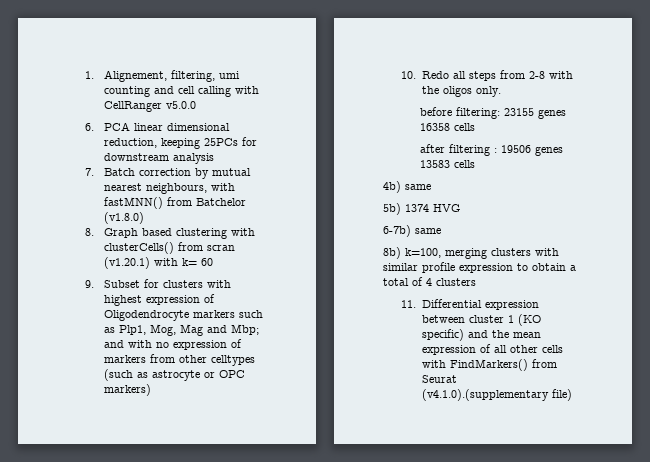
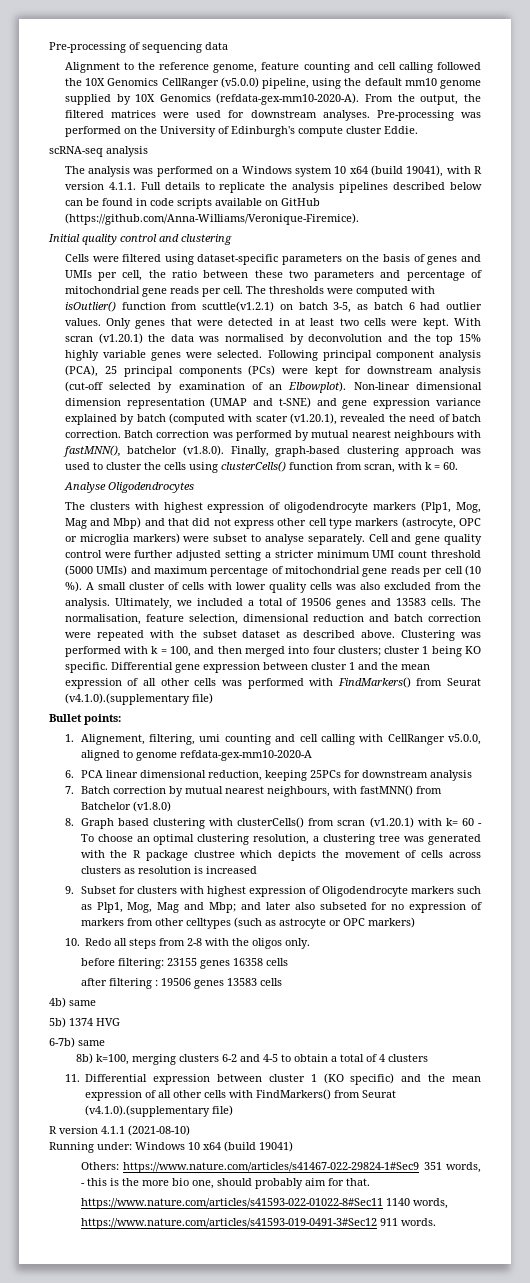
+ Pre-processing of sequencing data
+ Alignment to the reference genome, feature counting and cell calling followed the 10X Genomics CellRanger (v5.0.0) pipeline, using the default mm10 genome supplied by 10X Genomics (refdata-gex-mm10-2020-A). From the output, the filtered matrices were used for downstream analyses. Pre-processing was performed on the University of Edinburgh's compute cluster Eddie.
+ scRNA-seq analysis
+ The analysis was performed on a Windows system 10 x64 (build 19041), with R version 4.1.1. Full details to replicate the analysis pipelines described below can be found in code scripts available on GitHub (https://github.com/Anna-Williams/Veronique-Firemice).
+ Initial quality control and clustering
+ Cells were filtered using dataset-specific parameters on the basis of genes and UMIs per cell, the ratio between these two parameters and percentage of mitochondrial gene reads per cell. The thresholds were computed with isOutlier() function from scuttle(v1.2.1) on batch 3-5, as batch 6 had outlier values. Only genes that were detected in at least two cells were kept. With scran (v1.20.1) the data was normalised by deconvolution and the top 15% highly variable genes were selected. Following principal component analysis (PCA), 25 principal components (PCs) were kept for downstream analysis (cut-off selected by examination of an Elbowplot). Non-linear dimensional dimension representation (UMAP and t-SNE) and gene expression variance explained by batch (computed with scater (v1.20.1), revealed the need of batch correction. Batch correction was performed by mutual nearest neighbours with fastMNN(), batchelor (v1.8.0). Finally, graph-based clustering approach was used to cluster the cells using clusterCells() function from scran, with k = 60.
+ Analyse Oligodendrocytes
+ The clusters with highest expression of oligodendrocyte markers (Plp1, Mog, Mag and Mbp) and that did not express other cell type markers (astrocyte, OPC or microglia markers) were subset to analyse separately. Cell and gene quality control were further adjusted setting a stricter minimum UMI count threshold (5000 UMIs) and maximum percentage of mitochondrial gene reads per cell (10 %). A small cluster of cells with lower quality cells was also excluded from the analysis. Ultimately, we included a total of 19506 genes and 13583 cells. The normalisation, feature selection, dimensional reduction and batch correction were repeated with the subset dataset as described above. Clustering was performed with k = 100, and then merged into four clusters; cluster 1 being KO specific. Differential gene expression between cluster 1 and the mean expression of all other cells was performed with FindMarkers() from Seurat (v4.1.0).(supplementary file)
+ Bullet points:
- 1. Alignement, filtering, umi counting and cell calling with CellRanger v5.0.0
+ 1. Alignement, filtering, umi counting and cell calling with CellRanger v5.0.0, aligned to genome refdata-gex-mm10-2020-A
- 8. Graph based clustering with clusterCells() from scran (v1.20.1) with k= 60
+ 8. Graph based clustering with clusterCells() from scran (v1.20.1) with k= 60 - To choose an optimal clustering resolution, a clustering tree was generated with the R package clustree which depicts the movement of cells across clusters as resolution is increased
- 9. Subset for clusters with highest expression of Oligodendrocyte markers such as Plp1, Mog, Mag and Mbp; and with no expression of markers from other celltypes (such as astrocyte or OPC markers)
+ 9. Subset for clusters with highest expression of Oligodendrocyte markers such as Plp1, Mog, Mag and Mbp; and later also subseted for no expression of markers from other celltypes (such as astrocyte or OPC markers)
- 8b) k=100, merging clusters with similar profile expression to obtain a total of 4 clusters
+ 8b) k=100, merging clusters 6-2 and 4-5 to obtain a total of 4 clusters
+ R version 4.1.1 (2021-08-10)
+ Running under: Windows 10 x64 (build 19041)
+ Others: https://www.nature.com/articles/s41467-022-29824-1#Sec9 351 words, - this is the more bio one, should probably aim for that.
+ https://www.nature.com/articles/s41593-022-01022-8#Sec11 1140 words,
+ https://www.nature.com/articles/s41593-019-0491-3#Sec12 911 words.

